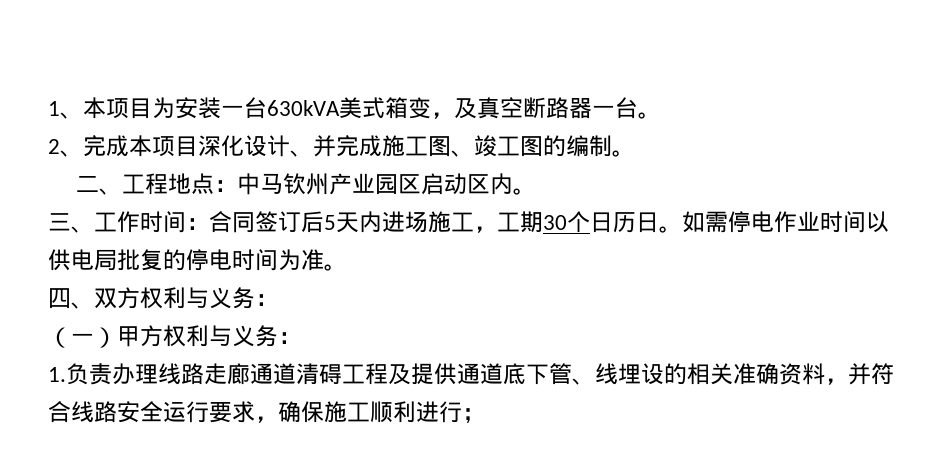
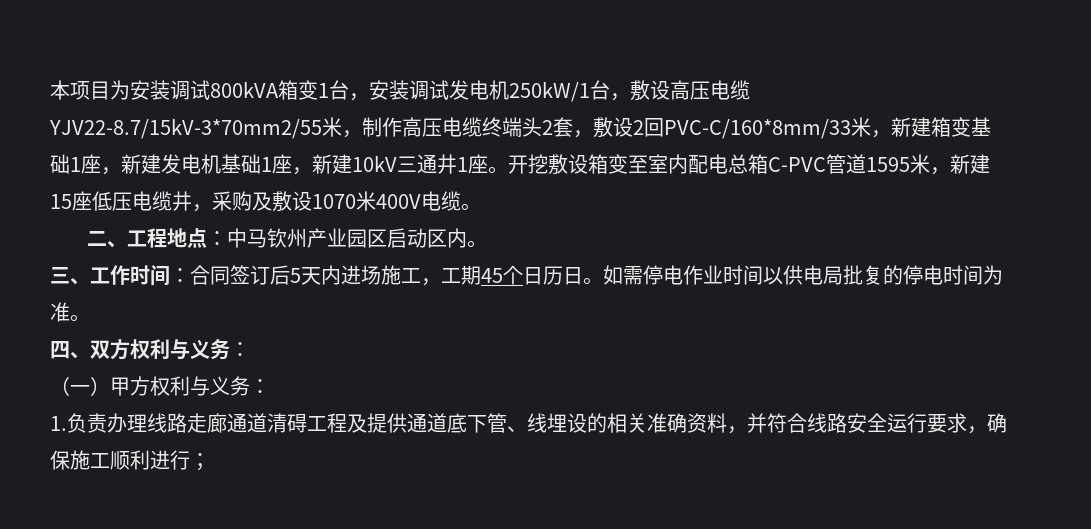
- 1、本项目为安装一台630kVA美式箱变，及真空断路器一台。
- 2、完成本项目深化设计、并完成施工图、竣工图的编制。
+ 本项目为安装调试800kVA箱变1台，安装调试发电机250kW/1台，敷设高压电缆YJV22-8.7/15kV-3*70mm2/55米，制作高压电缆终端头2套，敷设2回PVC-C/160*8mm/33米，新建箱变基础1座，新建发电机基础1座，新建10kV三通井1座。开挖敷设箱变至室内配电总箱C-PVC管道1595米，新建15座低压电缆井，采购及敷设1070米400V电缆。
- 三、工作时间：合同签订后5天内进场施工，工期30个日历日。
+ 三、工作时间：合同签订后5天内进场施工，工期45个日历日。

